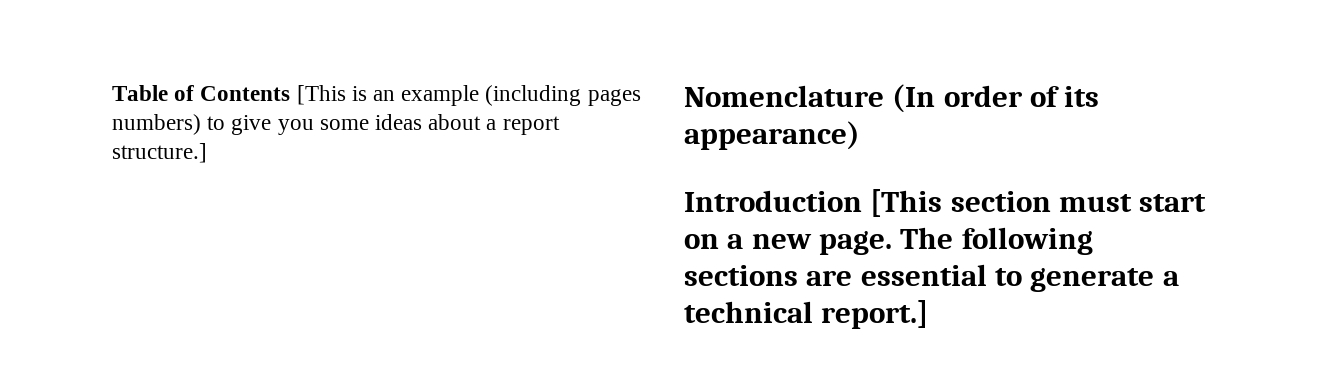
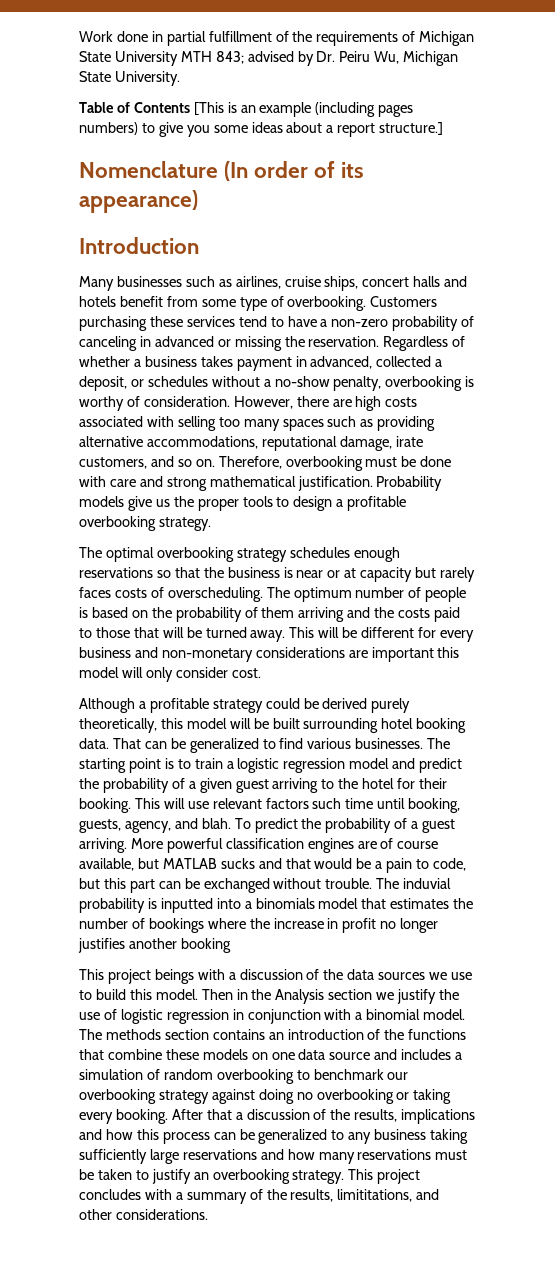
+ Work done in partial fulfillment of the requirements of Michigan State University MTH 843; advised by Dr. Peiru Wu, Michigan State University.
- Introduction [This section must start on a new page. The following sections are essential to generate a technical report.]
+ Introduction
+ Many businesses such as airlines, cruise ships, concert halls and hotels benefit from some type of overbooking. Customers purchasing these services tend to have a non-zero probability of canceling in advanced or missing the reservation. Regardless of whether a business takes payment in advanced, collected a deposit, or schedules without a no-show penalty, overbooking is worthy of consideration. However, there are high costs associated with selling too many spaces such as providing alternative accommodations, reputational damage, irate customers, and so on. Therefore, overbooking must be done with care and strong mathematical justification. Probability models give us the proper tools to design a profitable overbooking strategy.
+ The optimal overbooking strategy schedules enough reservations so that the business is near or at capacity but rarely faces costs of overscheduling. The optimum number of people is based on the probability of them arriving and the costs paid to those that will be turned away. This will be different for every business and non-monetary considerations are important this model will only consider cost.
+ Although a profitable strategy could be derived purely theoretically, this model will be built surrounding hotel booking data. That can be generalized to find various businesses. The starting point is to train a logistic regression model and predict the probability of a given guest arriving to the hotel for their booking. This will use relevant factors such time until booking, guests, agency, and blah. To predict the probability of a guest arriving. More powerful classification engines are of course available, but MATLAB sucks and that would be a pain to code, but this part can be exchanged without trouble. The induvial probability is inputted into a binomials model that estimates the number of bookings where the increase in profit no longer justifies another booking
+ This project beings with a discussion of the data sources we use to build this model. Then in the Analysis section we justify the use of logistic regression in conjunction with a binomial model. The methods section contains an introduction of the functions that combine these models on one data source and includes a simulation of random overbooking to benchmark our overbooking strategy against doing no overbooking or taking every booking. After that a discussion of the results, implications and how this process can be generalized to any business taking sufficiently large reservations and how many reservations must be taken to justify an overbooking strategy. This project concludes with a summary of the results, limititations, and other considerations.

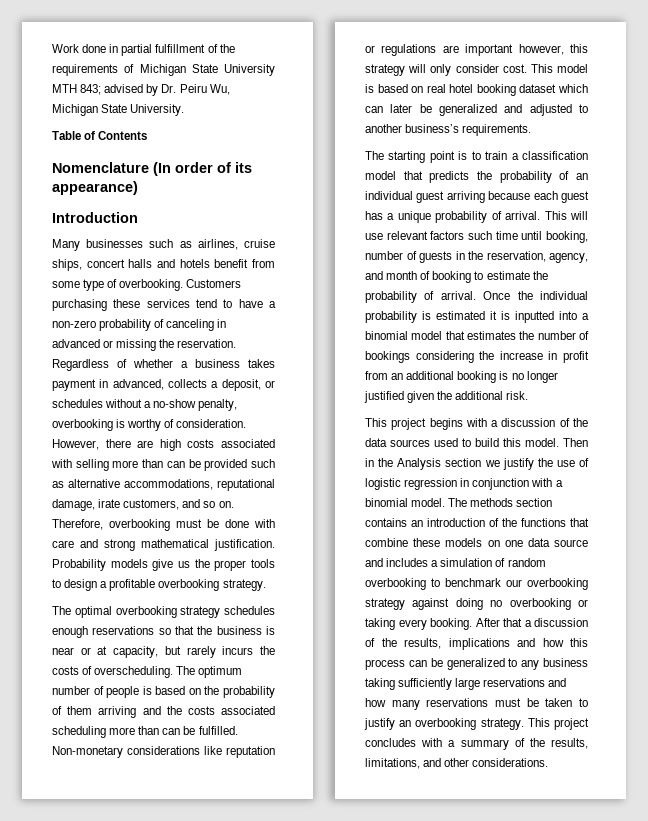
- Table of Contents [This is an example (including pages numbers) to give you some ideas about a report structure.]
+ Table of Contents
- Regardless of whether a business takes payment in advanced, collected a deposit, or schedules without a no-show penalty, overbooking is worthy of consideration.
+ Regardless of whether a business takes payment in advanced, collects a deposit, or schedules without a no-show penalty, overbooking is worthy of consideration.
- However, there are high costs associated with selling too many spaces such as providing alternative accommodations, reputational damage, irate customers, and so on.
+ However, there are high costs associated with selling more than can be provided such as alternative accommodations, reputational damage, irate customers, and so on.
- The optimal overbooking strategy schedules enough reservations so that the business is near or at capacity but rarely faces costs of overscheduling.
+ The optimal overbooking strategy schedules enough reservations so that the business is near or at capacity, but rarely incurs the costs of overscheduling.
- The optimum number of people is based on the probability of them arriving and the costs paid to those that will be turned away. This will be different for every business and non-monetary considerations are important this model will only consider cost.
- Although a profitable strategy could be derived purely theoretically, this model will be built surrounding hotel booking data. That can be generalized to find various businesses. The starting point is to train a logistic regression model and predict the probability of a given guest arriving to the hotel for their booking.
+ The optimum number of people is based on the probability of them arriving and the costs associated scheduling more than can be fulfilled. Non-monetary considerations like reputation or regulations are important however, this strategy will only consider cost. This model is based on real hotel booking dataset which can later be generalized and adjusted to another business’s requirements.
+ The starting point is to train a classification model that predicts the probability of an individual guest arriving because each guest has a unique probability of arrival.
- This will use relevant factors such time until booking, guests, agency, and blah. To predict the probability of a guest arriving. More powerful classification engines are of course available, but MATLAB sucks and that would be a pain to code, but this part can be exchanged without trouble. The induvial probability is inputted into a binomials model that estimates the number of bookings where the increase in profit no longer justifies another booking
- This project beings with a discussion of the data sources we use to build this model.
+ This will use relevant factors such time until booking, number of guests in the reservation, agency, and month of booking to estimate the probability of arrival. Once the individual probability is estimated it is inputted into a binomial model that estimates the number of bookings considering the increase in profit from an additional booking is no longer justified given the additional risk.
+ This project begins with a discussion of the data sources used to build this model.
- This project concludes with a summary of the results, limititations, and other considerations.
+ This project concludes with a summary of the results, limitations, and other considerations.

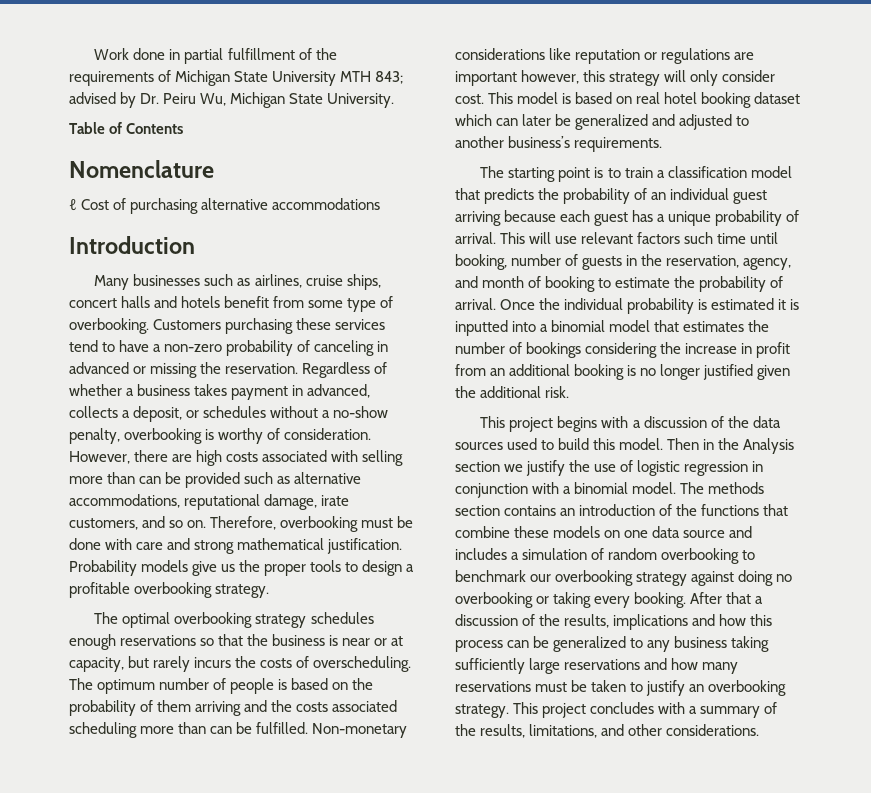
- Nomenclature (In order of its appearance)
+ Nomenclature
+ ℓ Cost of purchasing alternative accommodations

